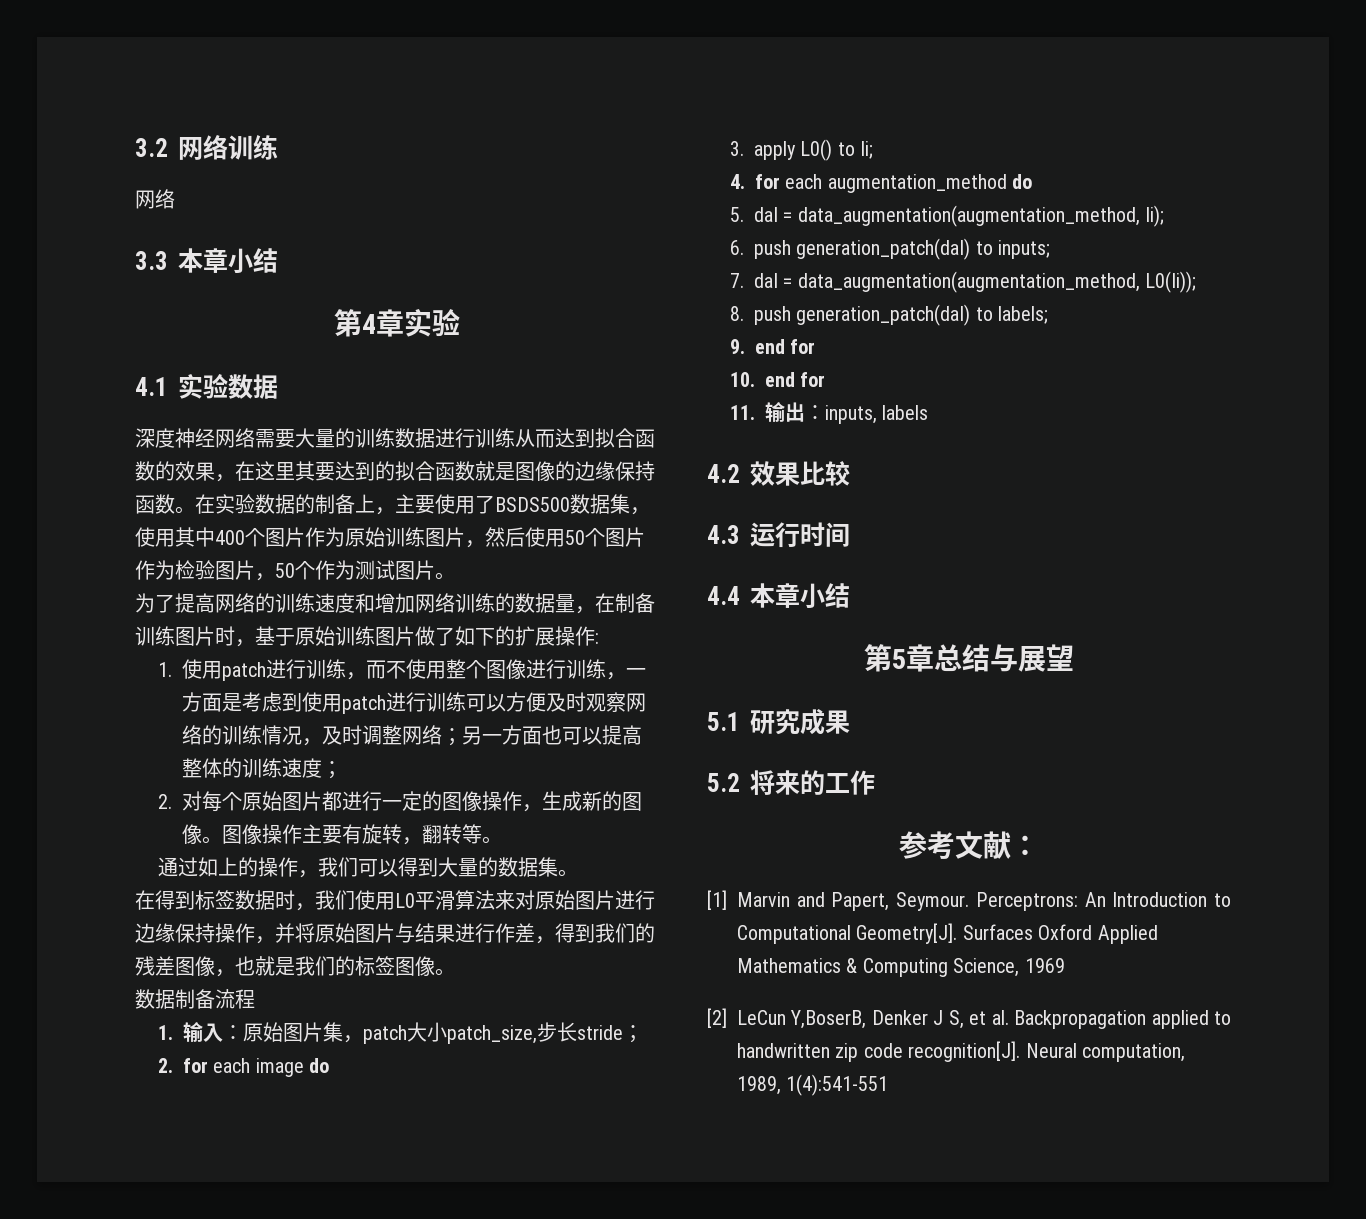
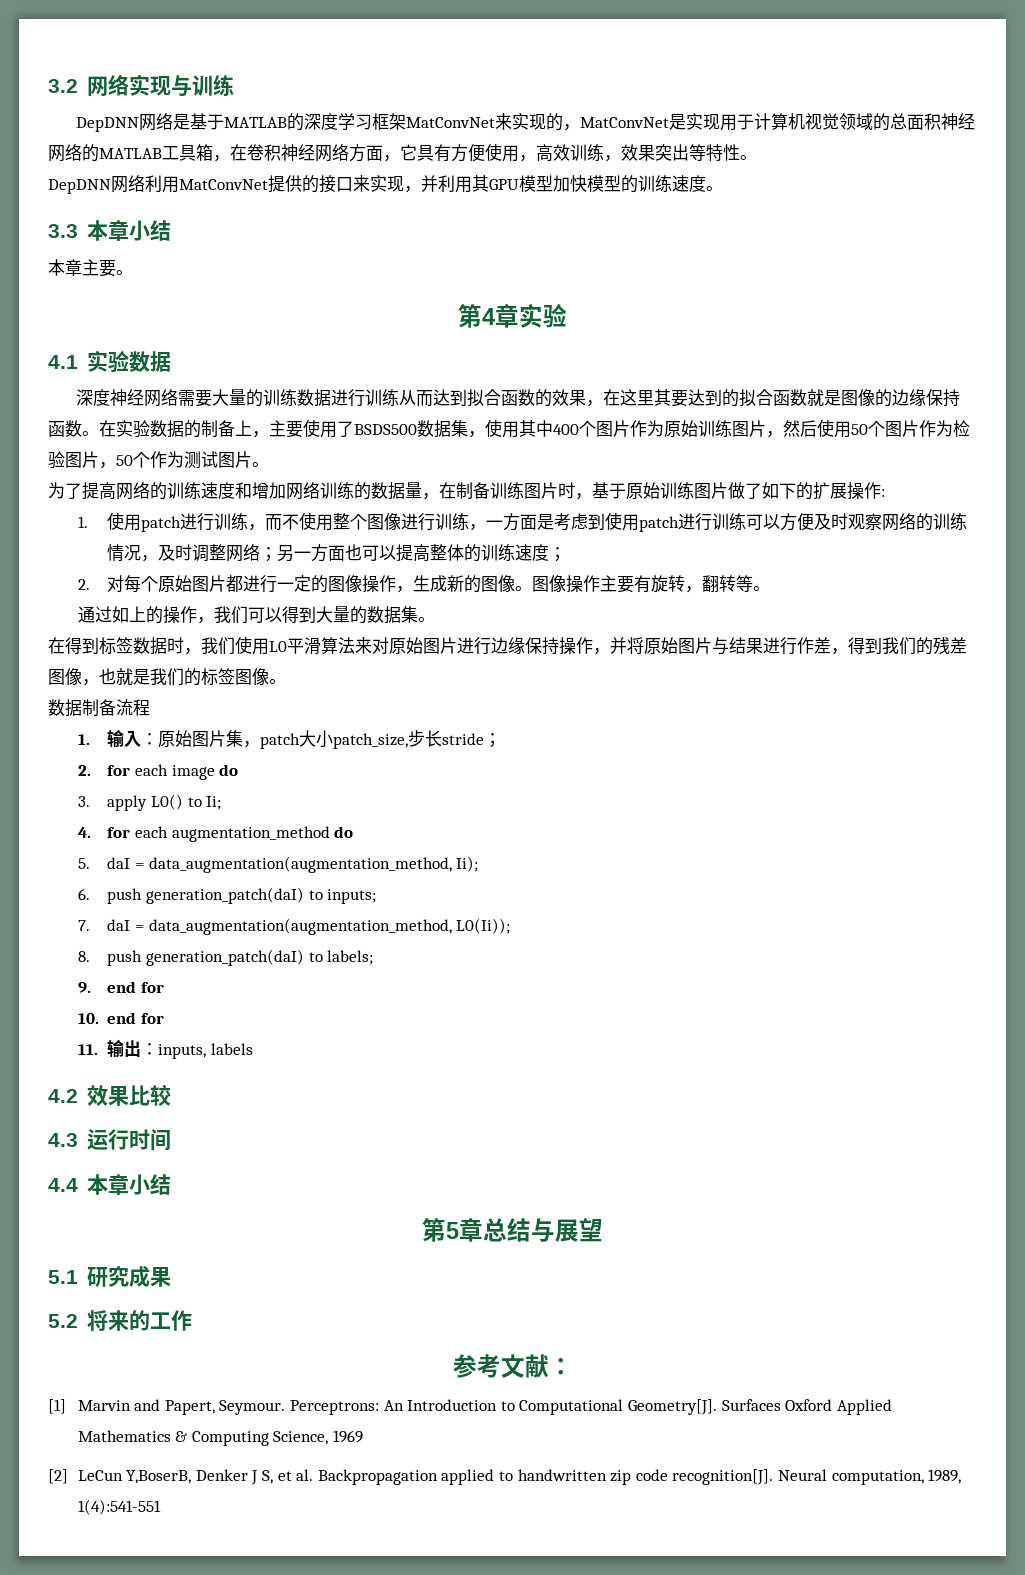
- 3.2网络训练
- 网络
+ 3.2网络实现与训练
+ DepDNN网络是基于MATLAB的深度学习框架MatConvNet来实现的，MatConvNet是实现用于计算机视觉领域的总面积神经网络的MATLAB工具箱，在卷积神经网络方面，它具有方便使用，高效训练，效果突出等特性。
+ DepDNN网络利用MatConvNet提供的接口来实现，并利用其GPU模型加快模型的训练速度。
+ 本章主要。

